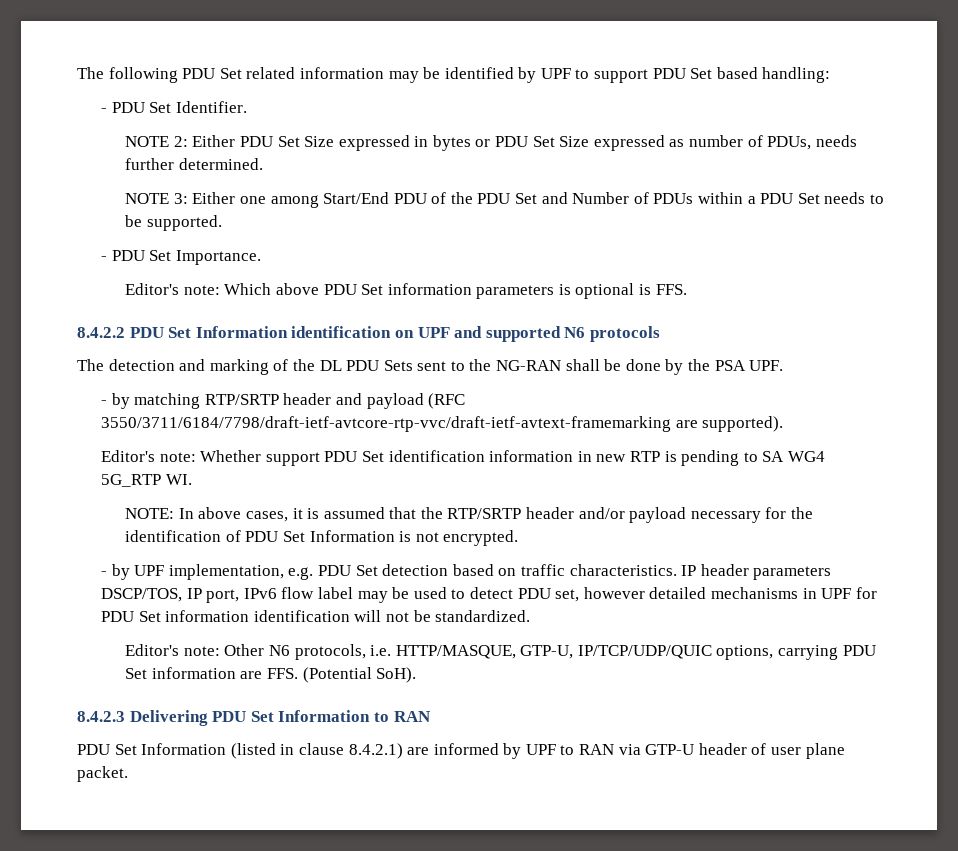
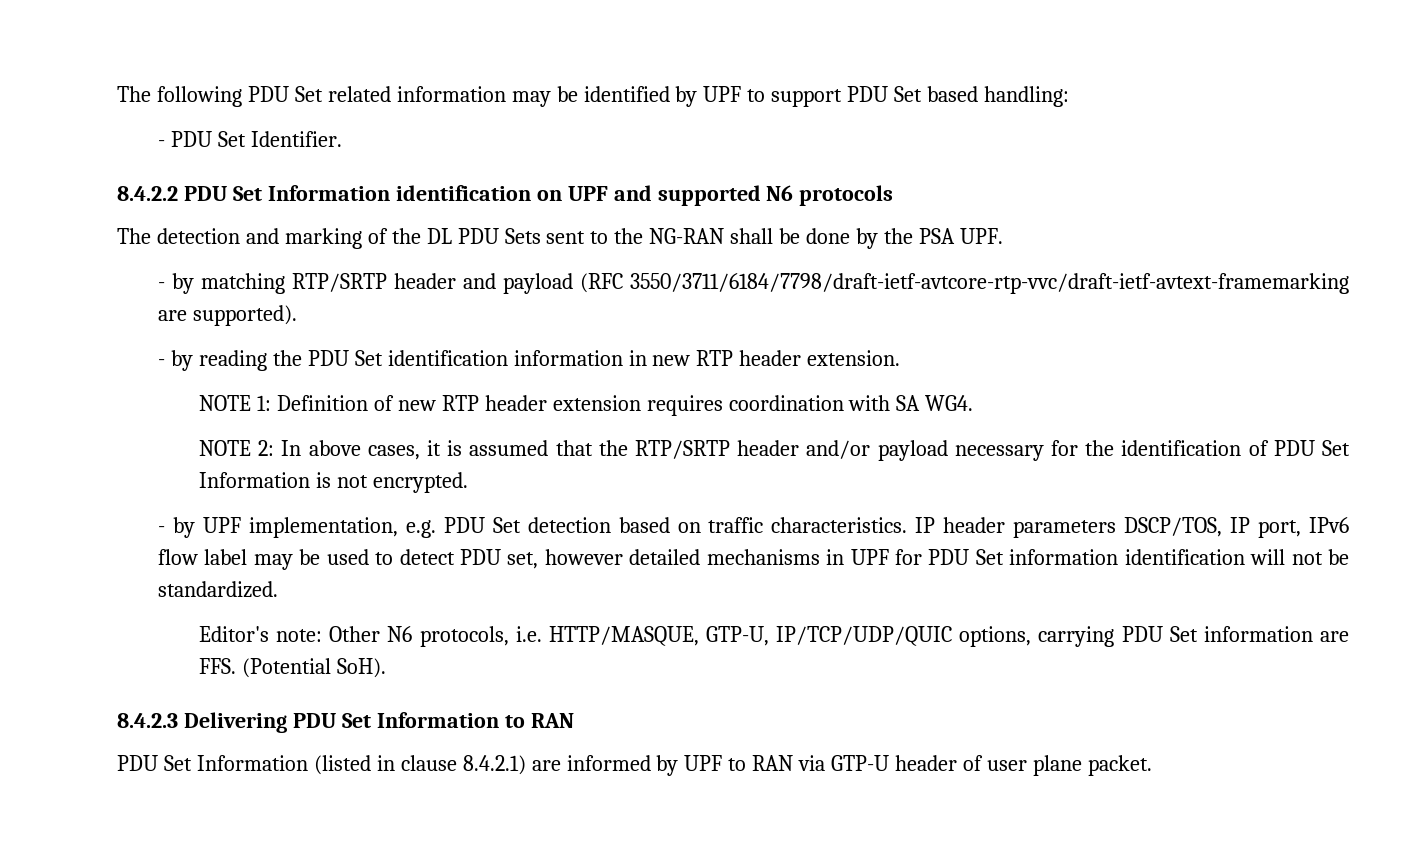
- NOTE 2: Either PDU Set Size expressed in bytes or PDU Set Size expressed as number of PDUs, needs further determined.
- NOTE 3: Either one among Start/End PDU of the PDU Set and Number of PDUs within a PDU Set needs to be supported.
- - PDU Set Importance.
- Editor's note: Which above PDU Set information parameters is optional is FFS.
- Editor's note: Whether support PDU Set identification information in new RTP is pending to SA WG4 5G_RTP WI.
- NOTE: In above cases, it is assumed that the RTP/SRTP header and/or payload necessary for the identification of PDU Set Information is not encrypted.
+ - by reading the PDU Set identification information in new RTP header extension.
+ NOTE 1: Definition of new RTP header extension requires coordination with SA WG4.
+ NOTE 2: In above cases, it is assumed that the RTP/SRTP header and/or payload necessary for the identification of PDU Set Information is not encrypted.

